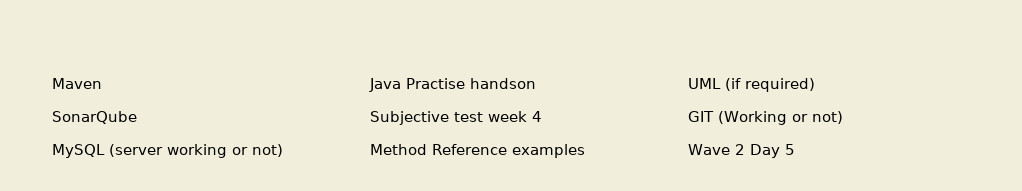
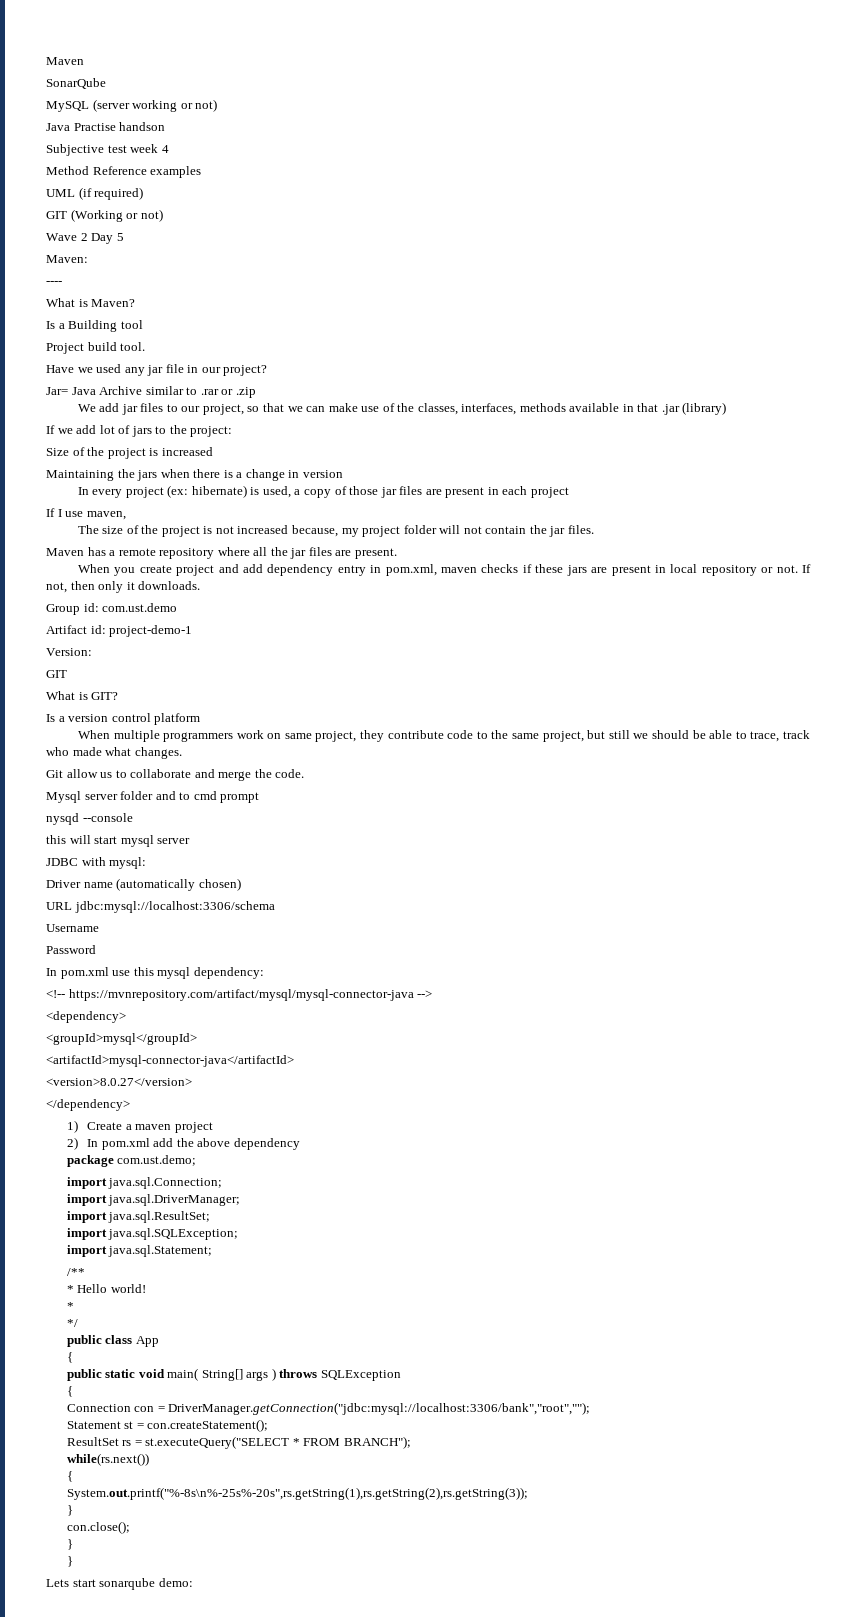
+ Maven:
+ ----
+ What is Maven?
+ Is a Building tool
+ Project build tool.
+ Have we used any jar file in our project?
+ Jar= Java Archive similar to .rar or .zip
+ We add jar files to our project, so that we can make use of the classes, interfaces, methods available in that .jar (library)
+ If we add lot of jars to the project:
+ Size of the project is increased
+ Maintaining the jars when there is a change in version
+ In every project (ex: hibernate) is used, a copy of those jar files are present in each project
+ If I use maven,
+ The size of the project is not increased because, my project folder will not contain the jar files.
+ Maven has a remote repository where all the jar files are present.
+ When you create project and add dependency entry in pom.xml, maven checks if these jars are present in local repository or not. If not, then only it downloads.
+ Group id: com.ust.demo
+ Artifact id: project-demo-1
+ Version:
+ GIT
+ What is GIT?
+ Is a version control platform
+ When multiple programmers work on same project, they contribute code to the same project, but still we should be able to trace, track who made what changes.
+ Git allow us to collaborate and merge the code.
+ Mysql server folder and to cmd prompt
+ nysqd --console
+ this will start mysql server
+ JDBC with mysql:
+ Driver name (automatically chosen)
+ URL jdbc:mysql://localhost:3306/schema
+ Username
+ Password
+ In pom.xml use this mysql dependency:
+ <!-- https://mvnrepository.com/artifact/mysql/mysql-connector-java -->
+ <dependency>
+ <groupId>mysql</groupId>
+ <artifactId>mysql-connector-java</artifactId>
+ <version>8.0.27</version>
+ </dependency>
+ 1) Create a maven project
+ 2) In pom.xml add the above dependency
+ package com.ust.demo;
+ import java.sql.Connection;
+ import java.sql.DriverManager;
+ import java.sql.ResultSet;
+ import java.sql.SQLException;
+ import java.sql.Statement;
+ /**
+ * Hello world!
+ *
+ */
+ public class App
+ {
+ public static void main( String[] args ) throws SQLException
+ {
+ Connection con = DriverManager.getConnection("jdbc:mysql://localhost:3306/bank","root","");
+ Statement st = con.createStatement();
+ ResultSet rs = st.executeQuery("SELECT * FROM BRANCH");
+ while(rs.next())
+ {
+ System.out.printf("%-8s\n%-25s%-20s",rs.getString(1),rs.getString(2),rs.getString(3));
+ }
+ con.close();
+ }
+ }
+ Lets start sonarqube demo:

